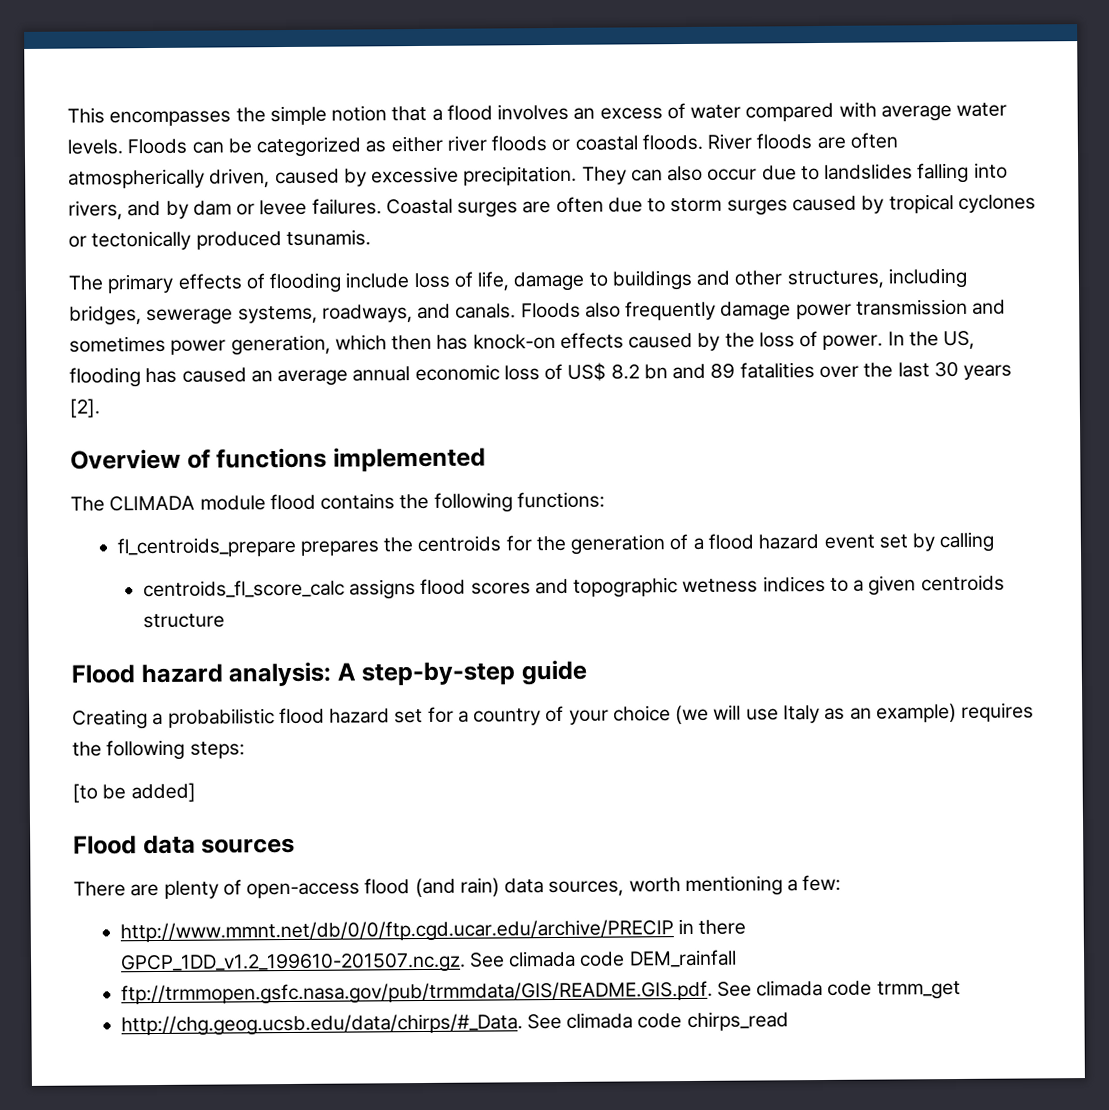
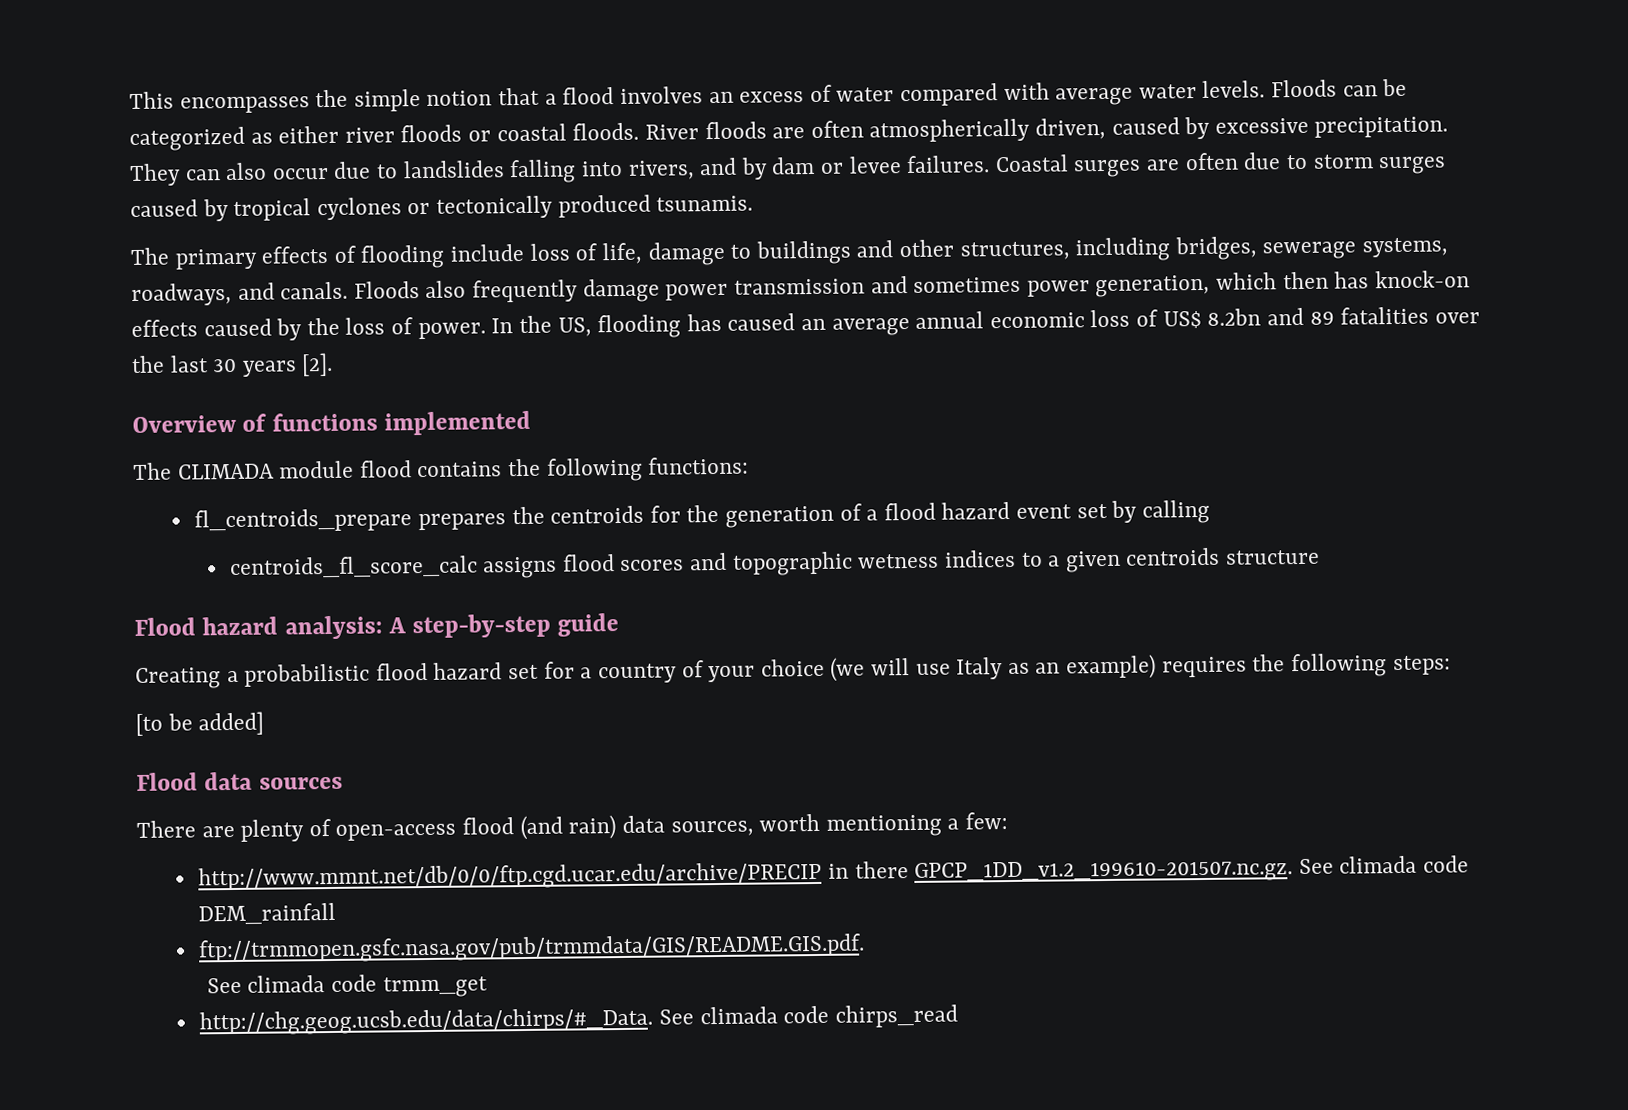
- In the US, flooding has caused an average annual economic loss of US$ 8.2 bn and 89 fatalities over the last 30 years [2].
+ In the US, flooding has caused an average annual economic loss of US$ 8.2bn and 89 fatalities over the last 30 years [2].
- ftp://trmmopen.gsfc.nasa.gov/pub/trmmdata/GIS/README.GIS.pdf. See climada code trmm_get
+ ftp://trmmopen.gsfc.nasa.gov/pub/trmmdata/GIS/README.GIS.pdf.
+ See climada code trmm_get

